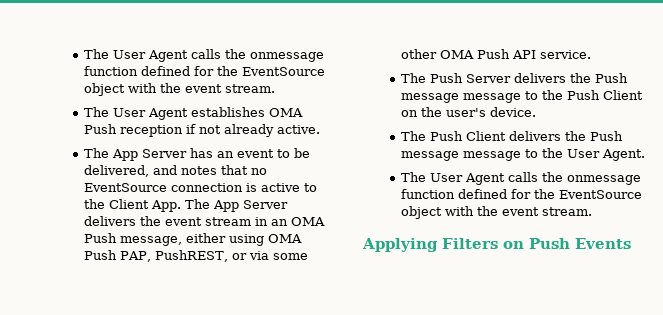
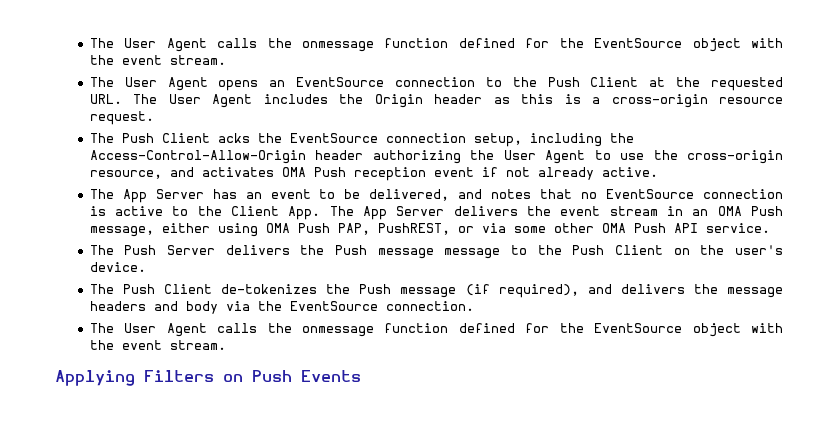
- The User Agent establishes OMA Push reception if not already active.
+ The User Agent opens an EventSource connection to the Push Client at the requested URL. The User Agent includes the Origin header as this is a cross-origin resource request.
+ The Push Client acks the EventSource connection setup, including the Access-Control-Allow-Origin header authorizing the User Agent to use the cross-origin resource, and activates OMA Push reception event if not already active.
- The Push Client delivers the Push message message to the User Agent.
+ The Push Client de-tokenizes the Push message (if required), and delivers the message headers and body via the EventSource connection.

